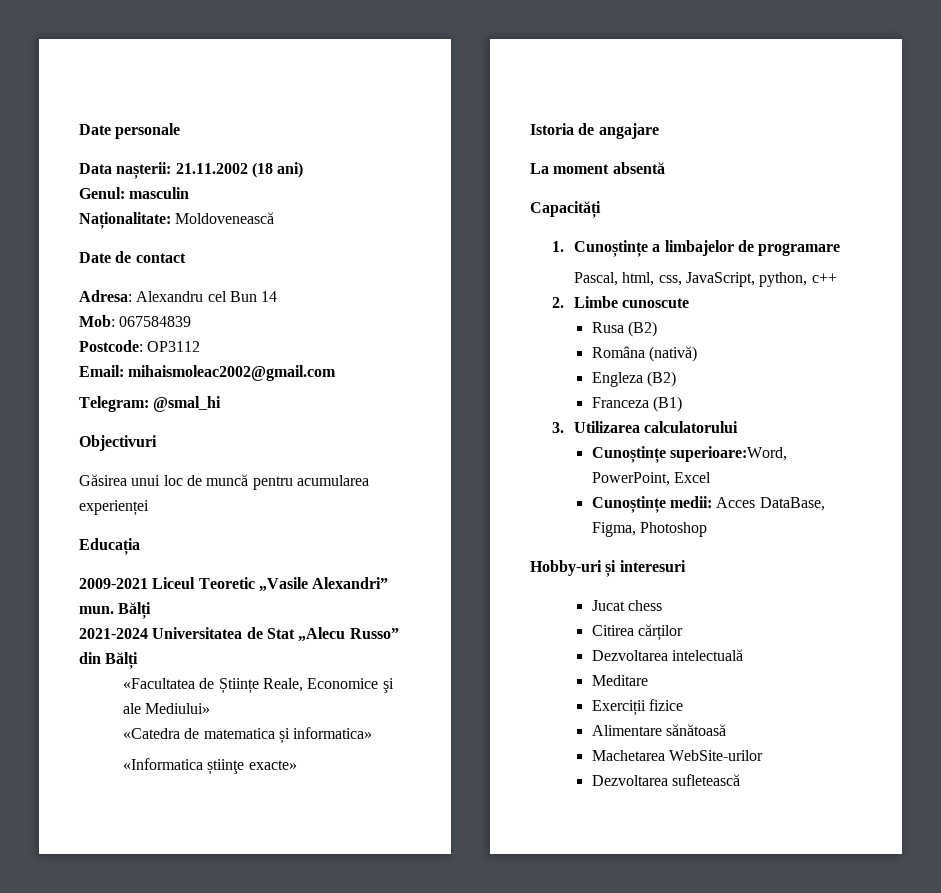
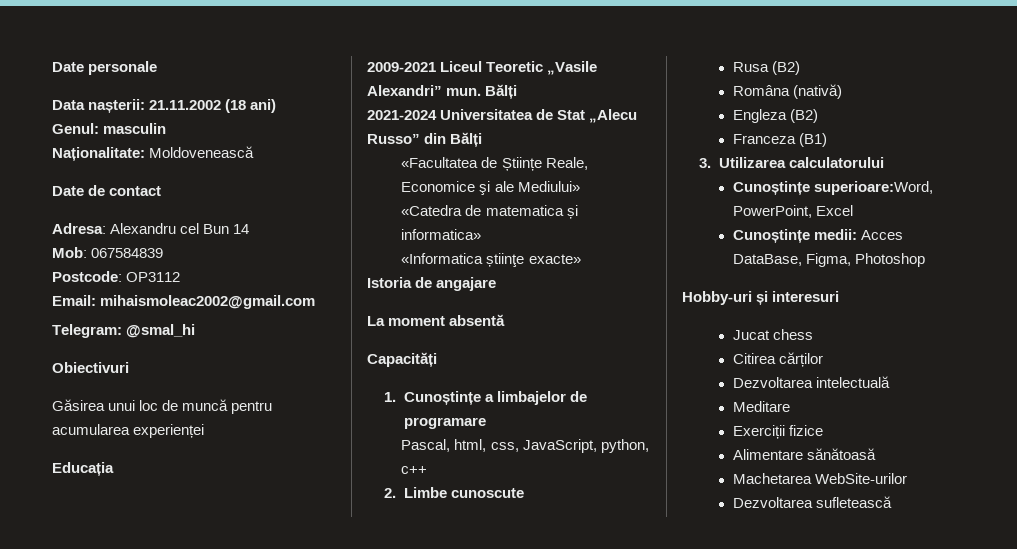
- Objectivuri
+ Obiectivuri

